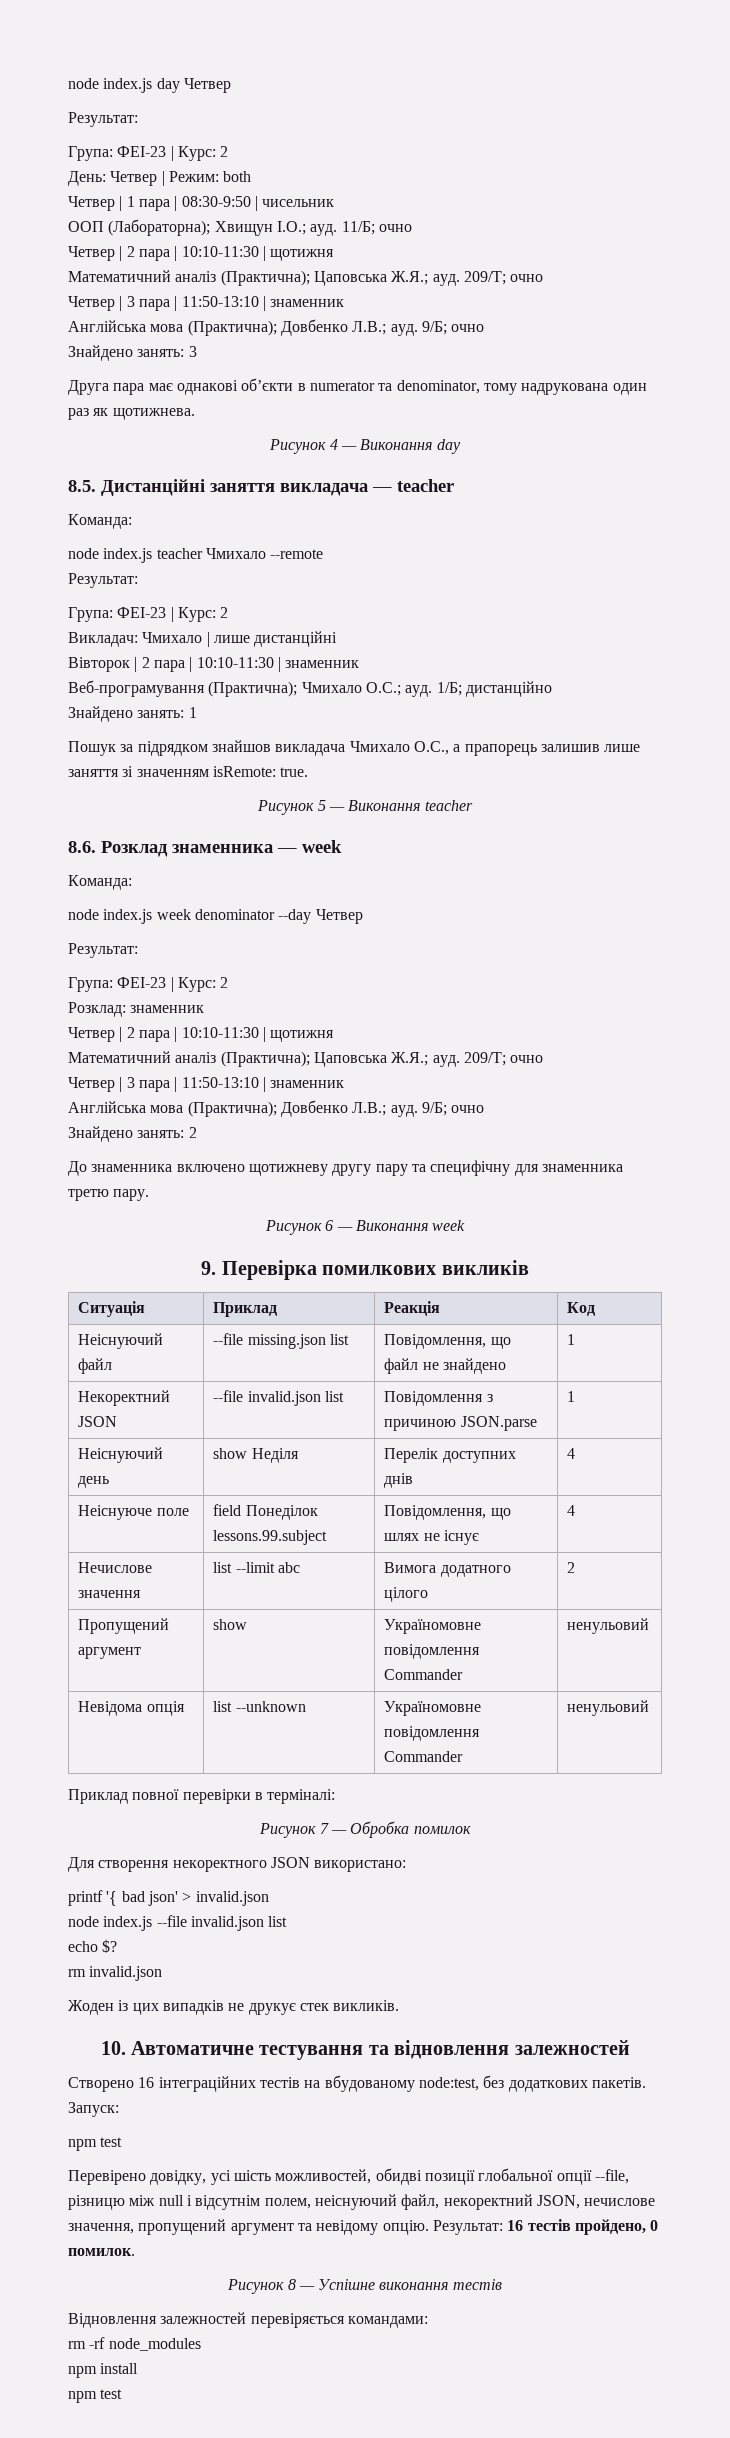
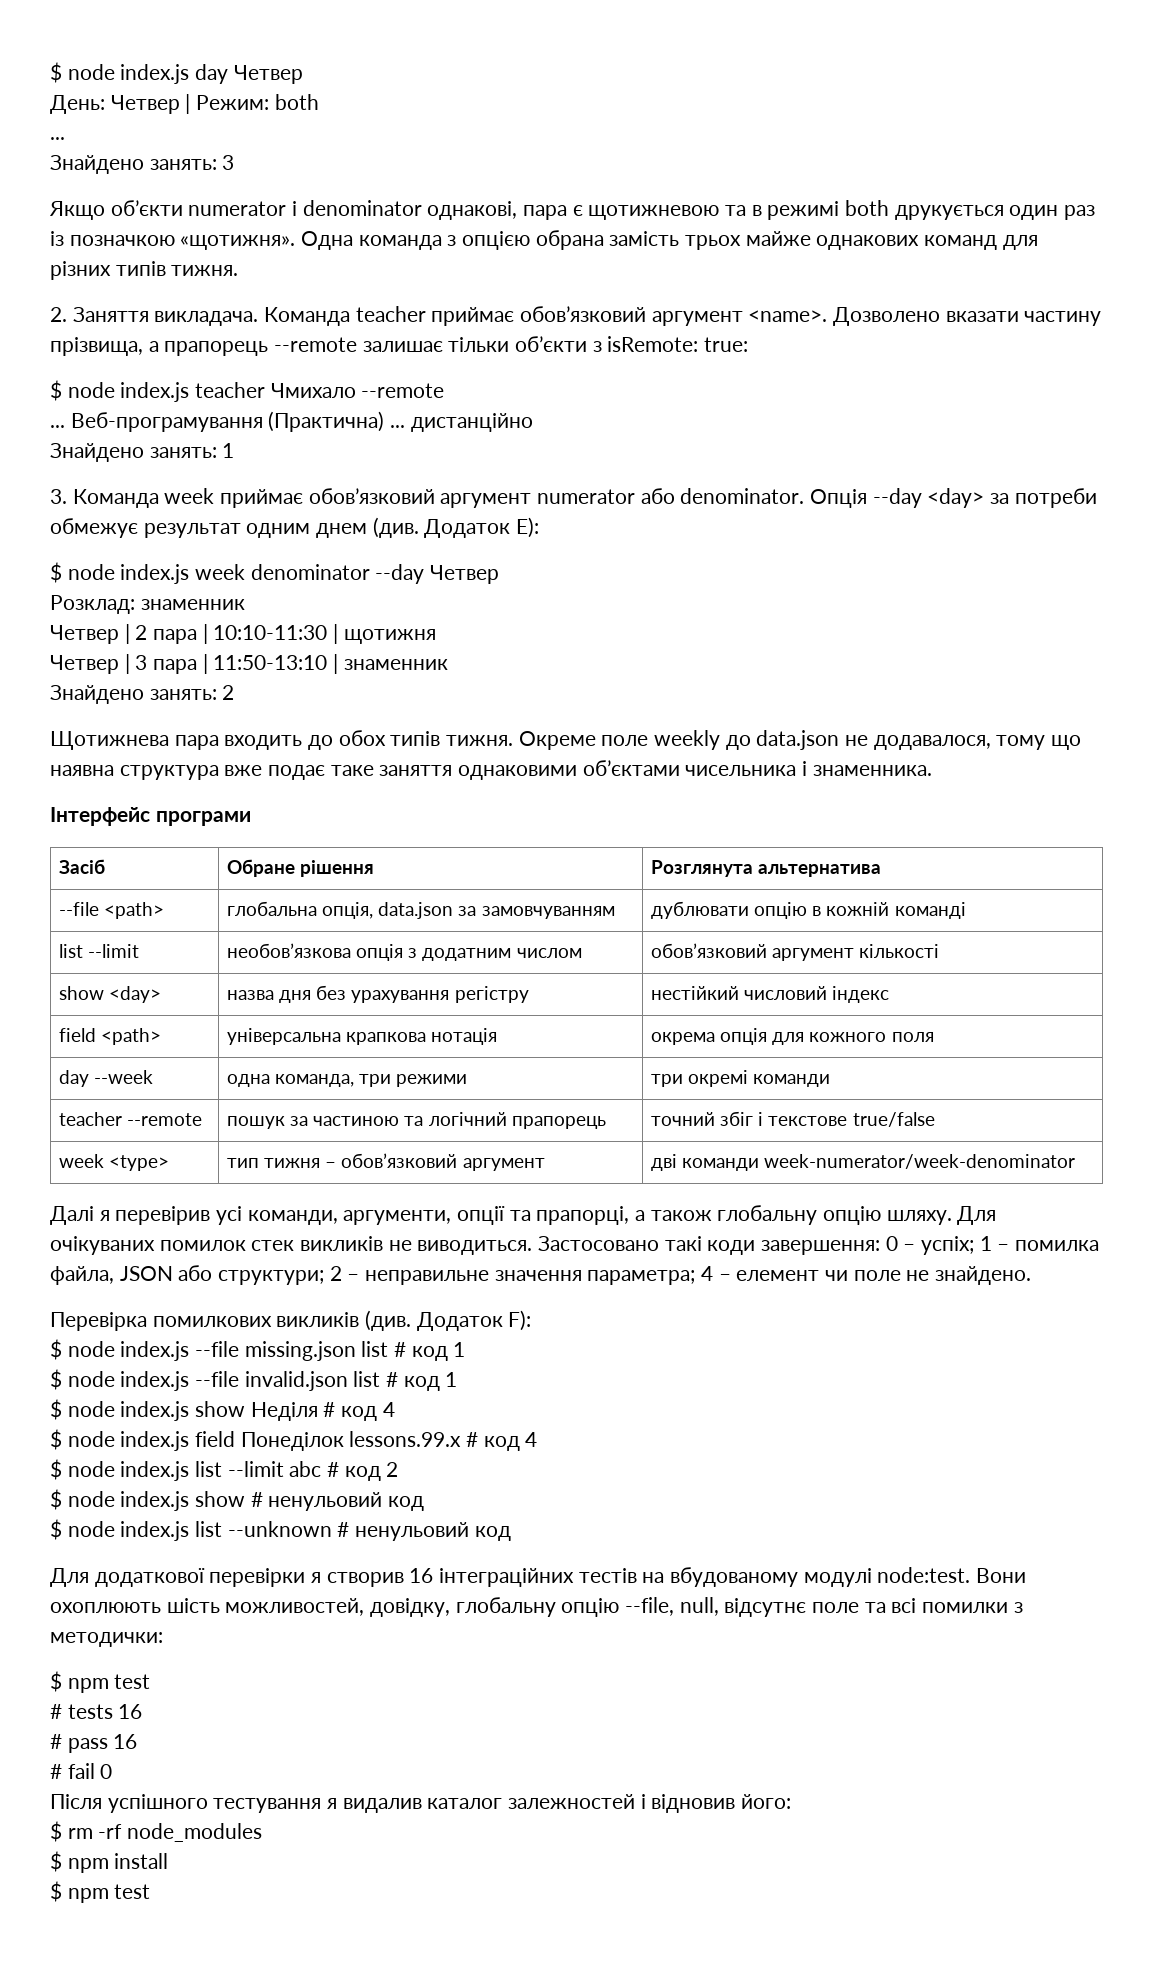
- node index.js day Четвер
- Результат:
- Група: ФЕІ-23 | Курс: 2
+ $ node index.js day Четвер
  День: Четвер | Режим: both
- Четвер | 1 пара | 08:30-9:50 | чисельник
- ООП (Лабораторна); Хвищун І.О.; ауд. 11/Б; очно
- Четвер | 2 пара | 10:10-11:30 | щотижня
- Математичний аналіз (Практична); Цаповська Ж.Я.; ауд. 209/Т; очно
- Четвер | 3 пара | 11:50-13:10 | знаменник
- Англійська мова (Практична); Довбенко Л.В.; ауд. 9/Б; очно
+ ...
  Знайдено занять: 3
- Друга пара має однакові об’єкти в numerator та denominator, тому надрукована один раз як щотижнева.
- Рисунок 4 — Виконання day
- 8.5. Дистанційні заняття викладача — teacher
- Команда:
- node index.js teacher Чмихало --remote
- Результат:
- Група: ФЕІ-23 | Курс: 2
- Викладач: Чмихало | лише дистанційні
- Вівторок | 2 пара | 10:10-11:30 | знаменник
- Веб-програмування (Практична); Чмихало О.С.; ауд. 1/Б; дистанційно
+ Якщо об’єкти numerator і denominator однакові, пара є щотижневою та в режимі both друкується один раз із позначкою «щотижня». Одна команда з опцією обрана замість трьох майже однакових команд для різних типів тижня.
+ 2. Заняття викладача. Команда teacher приймає обов’язковий аргумент <name>. Дозволено вказати частину прізвища, а прапорець --remote залишає тільки об’єкти з isRemote: true:
+ $ node index.js teacher Чмихало --remote
+ ... Веб-програмування (Практична) ... дистанційно
  Знайдено занять: 1
- Пошук за підрядком знайшов викладача Чмихало О.С., а прапорець залишив лише заняття зі значенням isRemote: true.
- Рисунок 5 — Виконання teacher
- 8.6. Розклад знаменника — week
- Команда:
- node index.js week denominator --day Четвер
- Результат:
- Група: ФЕІ-23 | Курс: 2
+ 3. Команда week приймає обов’язковий аргумент numerator або denominator. Опція --day <day> за потреби обмежує результат одним днем (див. Додаток E):
+ $ node index.js week denominator --day Четвер
  Розклад: знаменник
  Четвер | 2 пара | 10:10-11:30 | щотижня
- Математичний аналіз (Практична); Цаповська Ж.Я.; ауд. 209/Т; очно
  Четвер | 3 пара | 11:50-13:10 | знаменник
- Англійська мова (Практична); Довбенко Л.В.; ауд. 9/Б; очно
  Знайдено занять: 2
- До знаменника включено щотижневу другу пару та специфічну для знаменника третю пару.
- Рисунок 6 — Виконання week
- 9. Перевірка помилкових викликів
- Ситуація | Приклад | Реакція | Код
- Неіснуючий файл | --file missing.json list | Повідомлення, що файл не знайдено | 1
- Некоректний JSON | --file invalid.json list | Повідомлення з причиною JSON.parse | 1
- Неіснуючий день | show Неділя | Перелік доступних днів | 4
- Неіснуюче поле | field Понеділок lessons.99.subject | Повідомлення, що шлях не існує | 4
- Нечислове значення | list --limit abc | Вимога додатного цілого | 2
- Пропущений аргумент | show | Україномовне повідомлення Commander | ненульовий
- Невідома опція | list --unknown | Україномовне повідомлення Commander | ненульовий
- Приклад повної перевірки в терміналі:
- Рисунок 7 — Обробка помилок
- Для створення некоректного JSON використано:
- printf '{ bad json' > invalid.json
- node index.js --file invalid.json list
- echo $?
- rm invalid.json
- Жоден із цих випадків не друкує стек викликів.
- 10. Автоматичне тестування та відновлення залежностей
- Створено 16 інтеграційних тестів на вбудованому node:test, без додаткових пакетів. Запуск:
- npm test
- Перевірено довідку, усі шість можливостей, обидві позиції глобальної опції --file, різницю між null і відсутнім полем, неіснуючий файл, некоректний JSON, нечислове значення, пропущений аргумент та невідому опцію. Результат: 16 тестів пройдено, 0 помилок.
- Рисунок 8 — Успішне виконання тестів
- Відновлення залежностей перевіряється командами:
- rm -rf node_modules
+ Щотижнева пара входить до обох типів тижня. Окреме поле weekly до data.json не додавалося, тому що наявна структура вже подає таке заняття однаковими об’єктами чисельника і знаменника.
+ Інтерфейс програми
+ Засіб | Обране рішення | Розглянута альтернатива
+ --file <path> | глобальна опція, data.json за замовчуванням | дублювати опцію в кожній команді
+ list --limit | необов’язкова опція з додатним числом | обов’язковий аргумент кількості
+ show <day> | назва дня без урахування регістру | нестійкий числовий індекс
+ field <path> | універсальна крапкова нотація | окрема опція для кожного поля
+ day --week | одна команда, три режими | три окремі команди
+ teacher --remote | пошук за частиною та логічний прапорець | точний збіг і текстове true/false
+ week <type> | тип тижня – обов’язковий аргумент | дві команди week-numerator/week-denominator
+ Далі я перевірив усі команди, аргументи, опції та прапорці, а також глобальну опцію шляху. Для очікуваних помилок стек викликів не виводиться. Застосовано такі коди завершення: 0 – успіх; 1 – помилка файла, JSON або структури; 2 – неправильне значення параметра; 4 – елемент чи поле не знайдено.
+ Перевірка помилкових викликів (див. Додаток F):
+ $ node index.js --file missing.json list # код 1
+ $ node index.js --file invalid.json list # код 1
+ $ node index.js show Неділя # код 4
+ $ node index.js field Понеділок lessons.99.x # код 4
+ $ node index.js list --limit abc # код 2
+ $ node index.js show # ненульовий код
+ $ node index.js list --unknown # ненульовий код
+ Для додаткової перевірки я створив 16 інтеграційних тестів на вбудованому модулі node:test. Вони охоплюють шість можливостей, довідку, глобальну опцію --file, null, відсутнє поле та всі помилки з методички:
+ $ npm test
+ # tests 16
+ # pass 16
+ # fail 0
+ Після успішного тестування я видалив каталог залежностей і відновив його:
+ $ rm -rf node_modules
- npm install
- npm test
+ $ npm install
+ $ npm test

